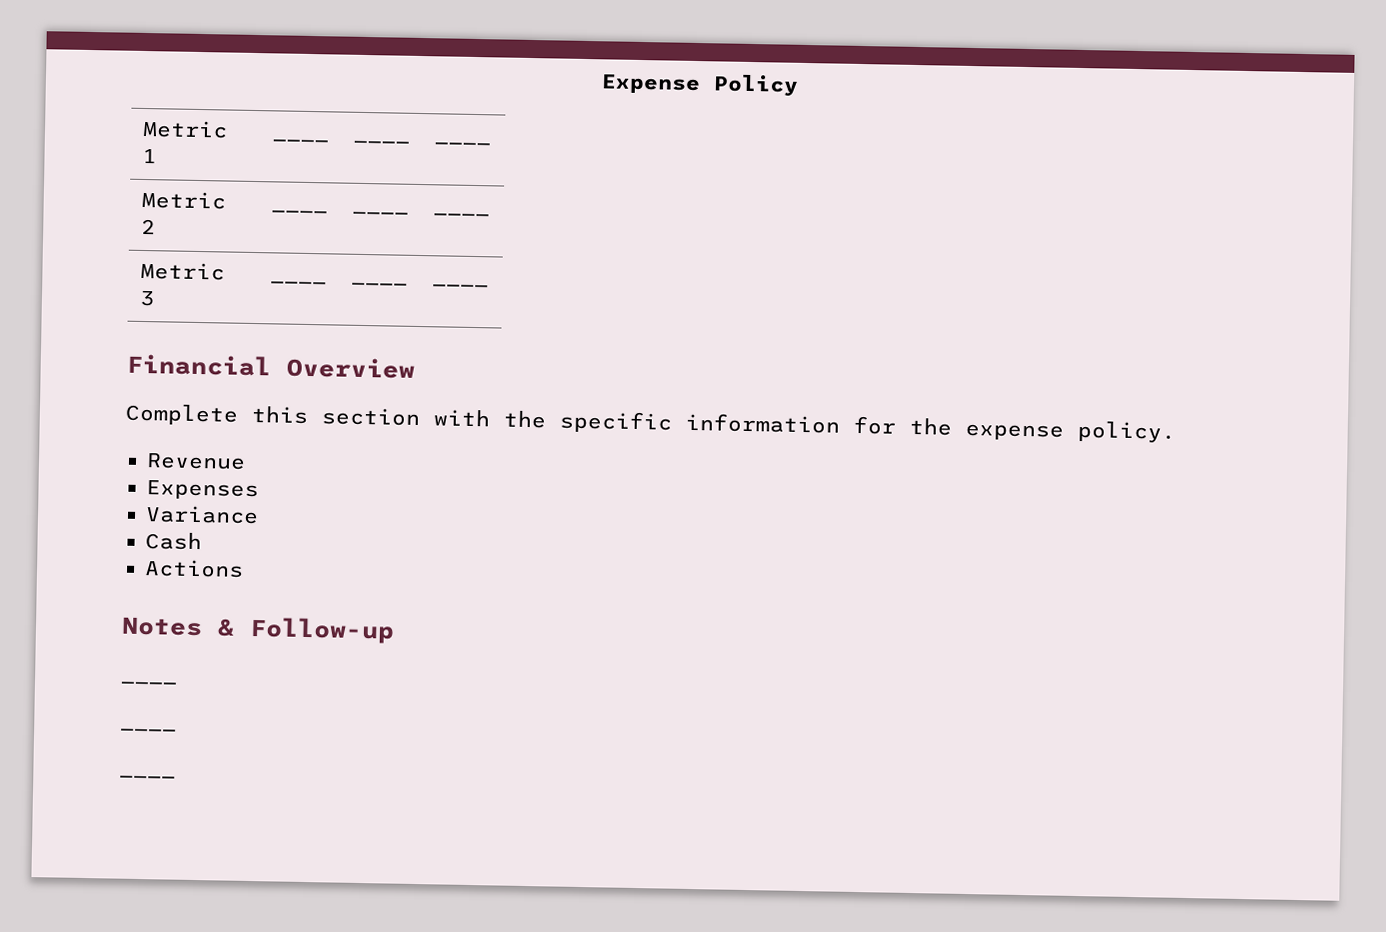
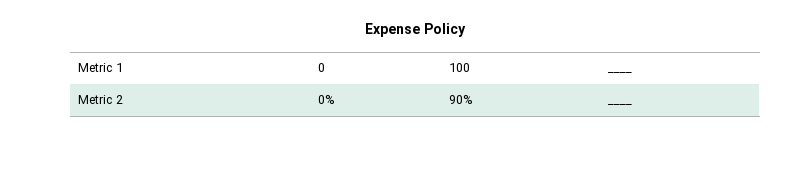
- Metric 1 | ____ | ____ | ____
+ Metric 1 | 0 | 100 | ____
- Metric 2 | ____ | ____ | ____
- Metric 3 | ____ | ____ | ____
- Financial Overview
- Complete this section with the specific information for the expense policy.
- Revenue
- Expenses
- Variance
- Cash
- Actions
- Notes & Follow-up
- ____
- ____
- ____
+ Metric 2 | 0% | 90% | ____

